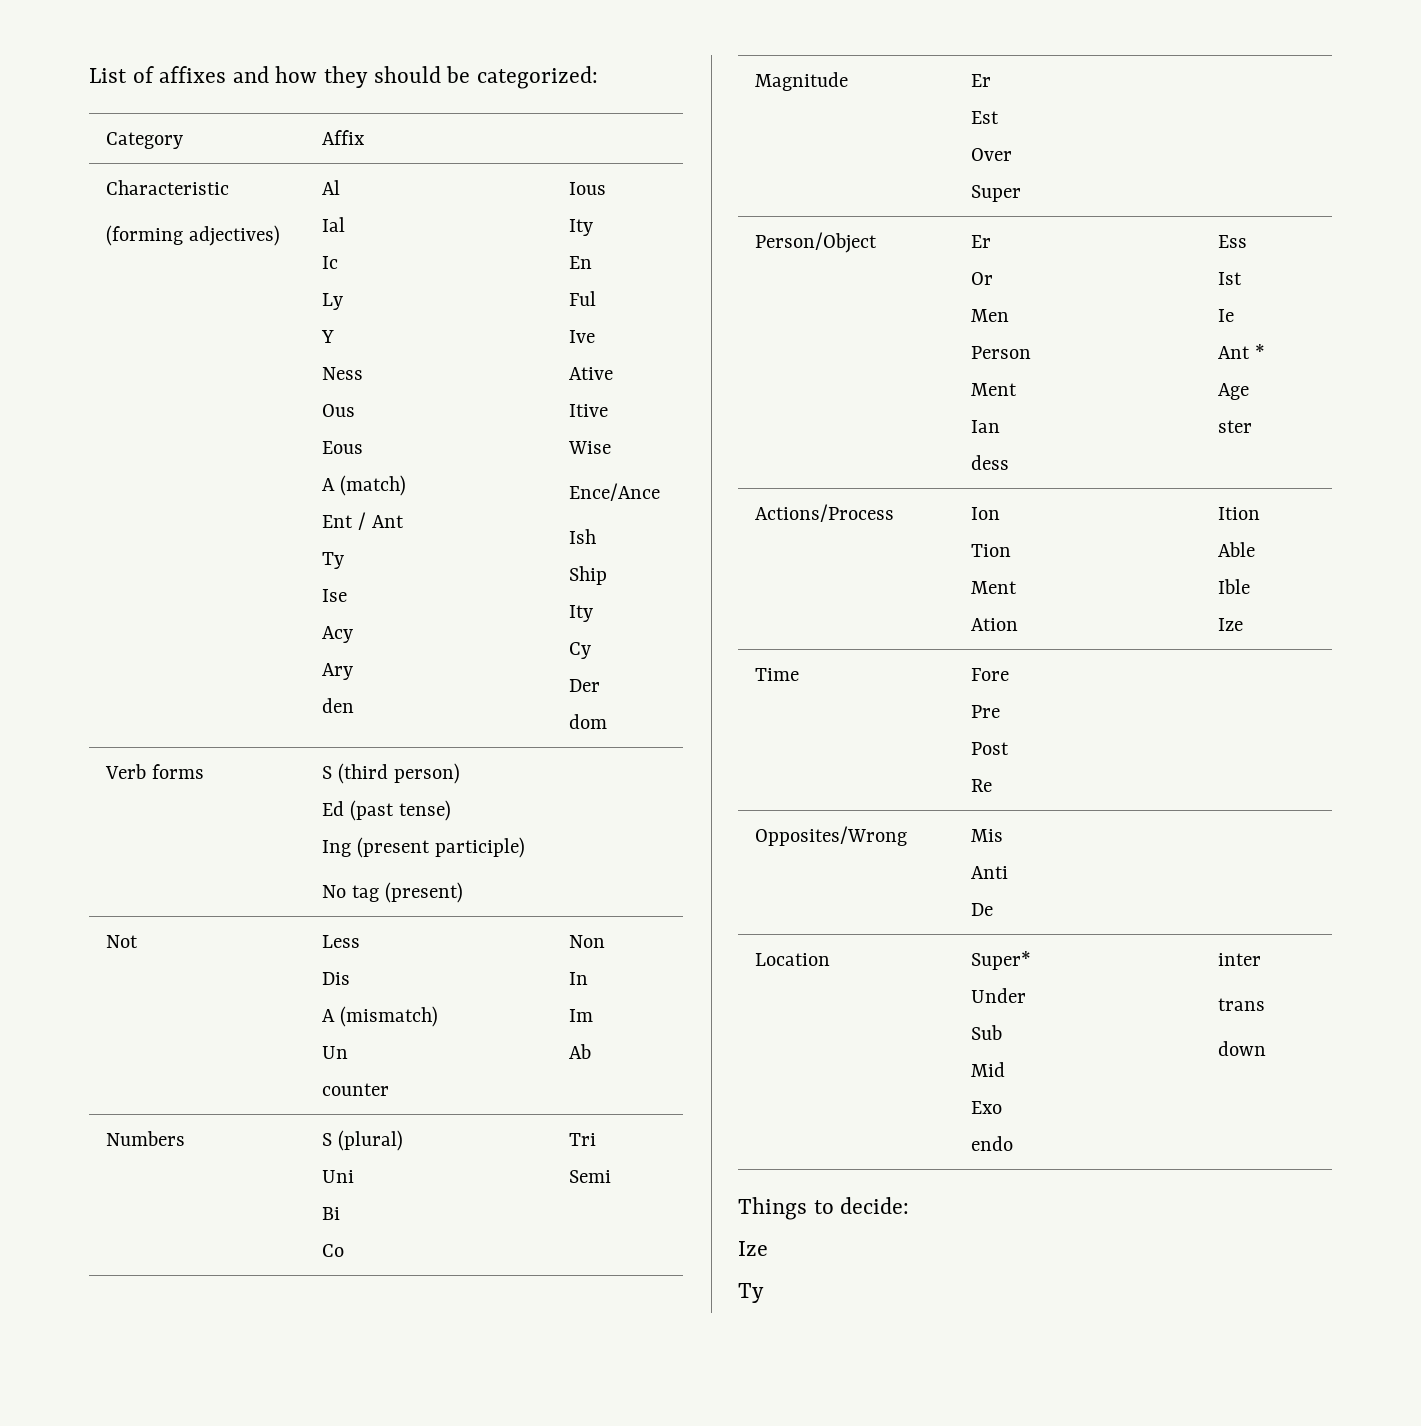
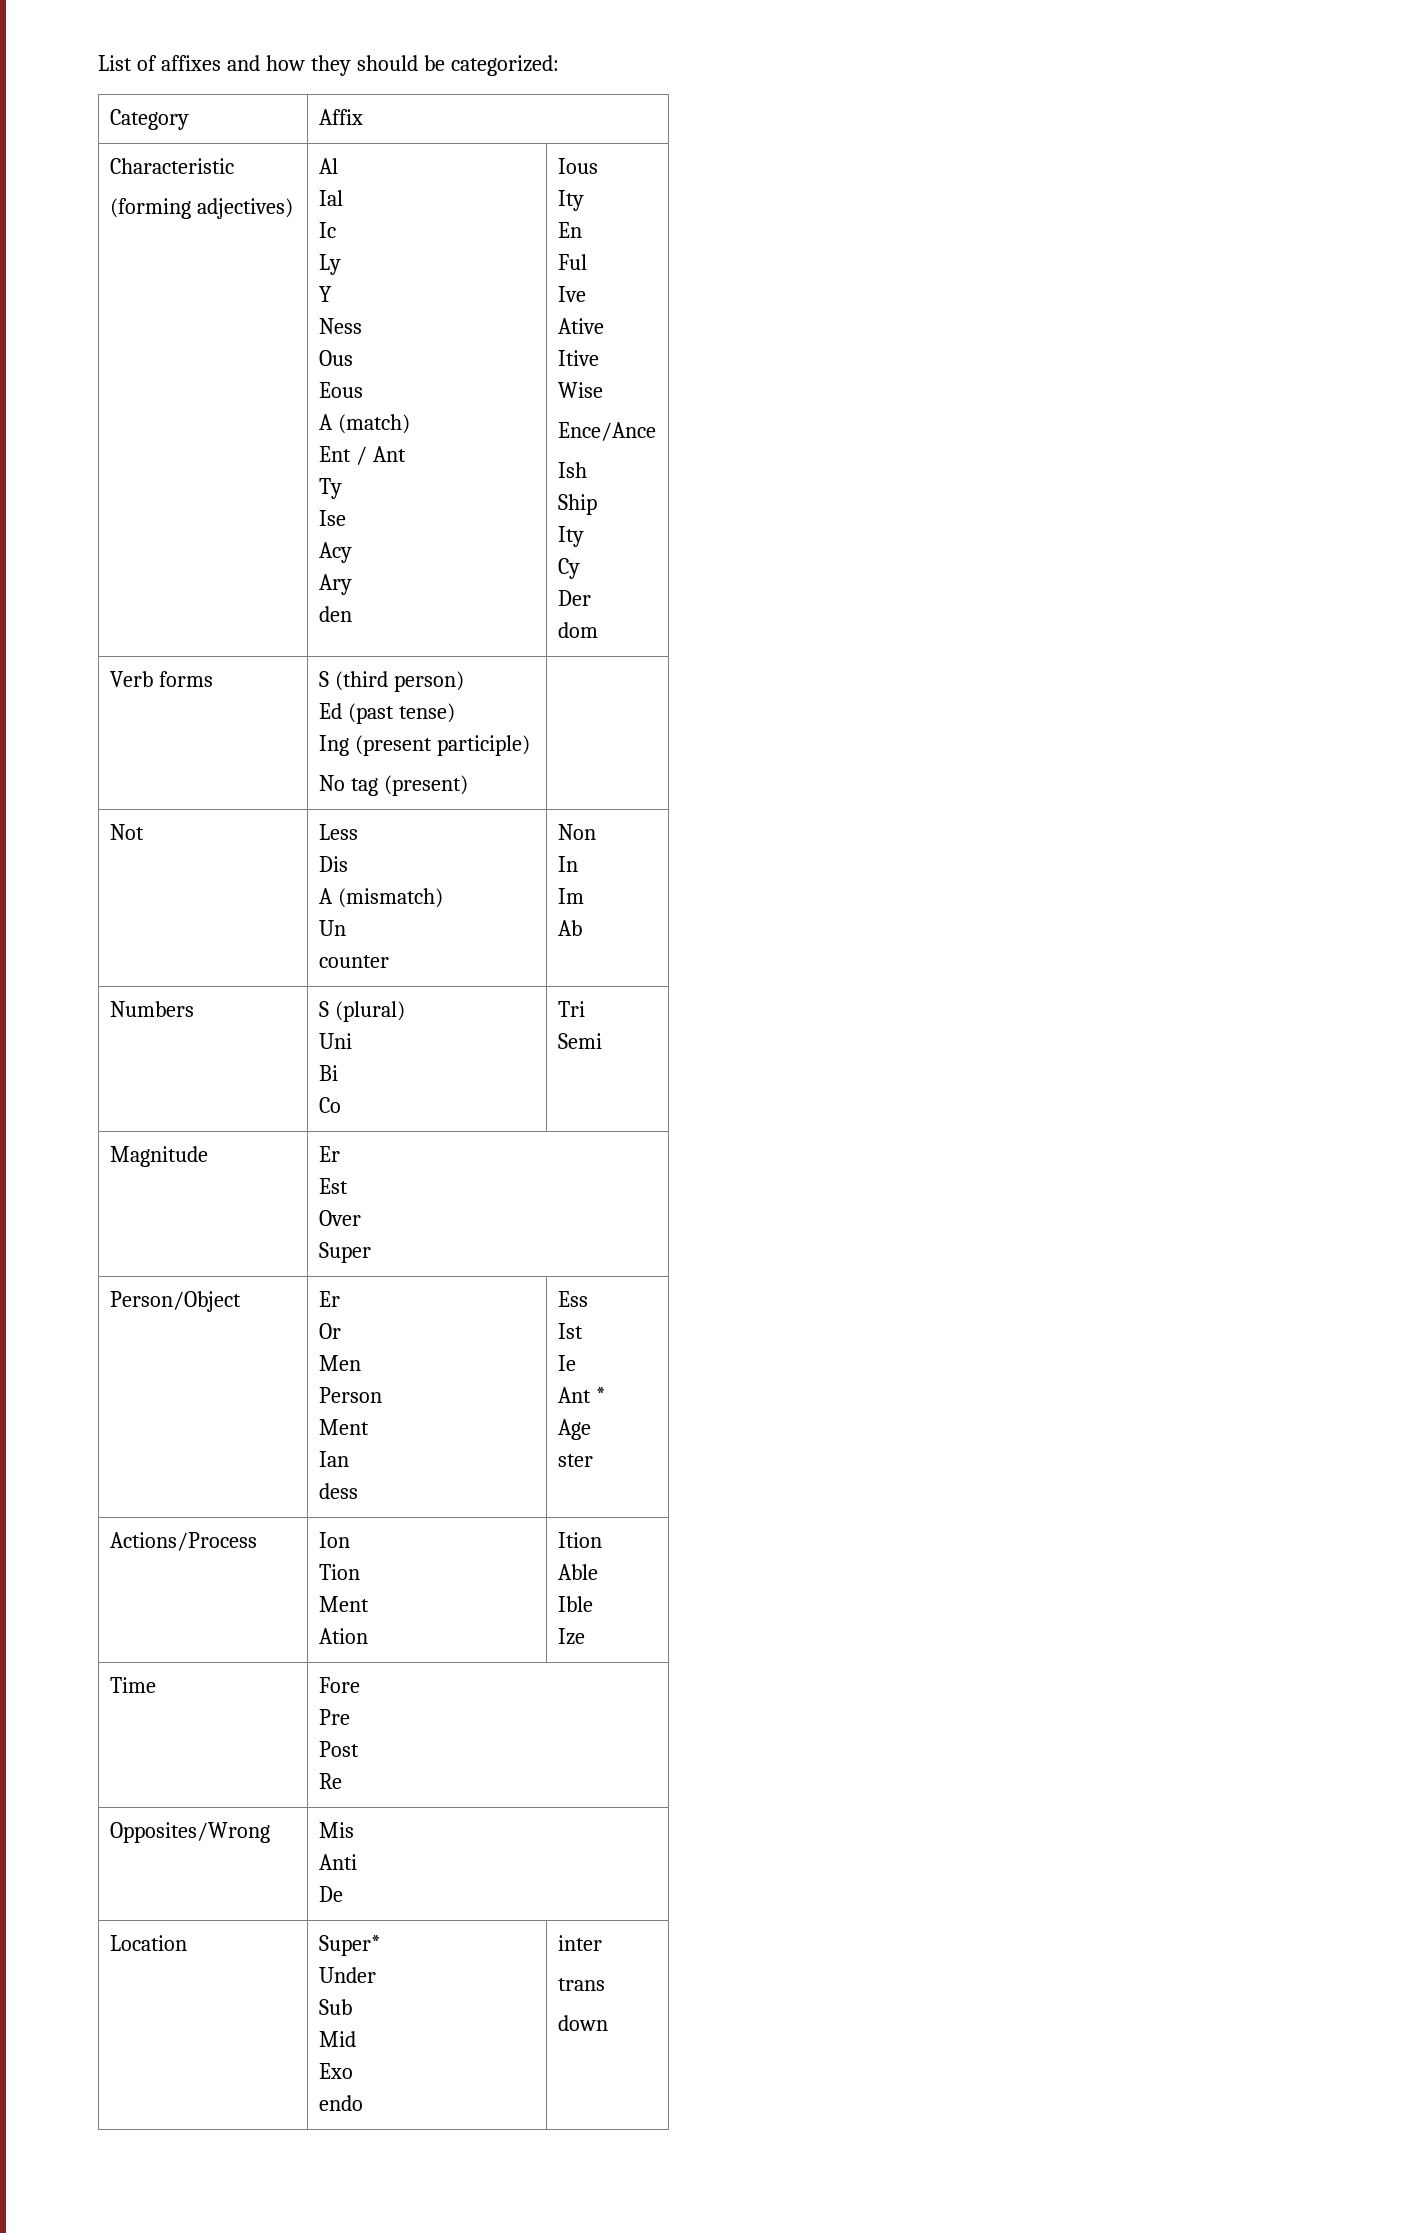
- Things to decide:
- Ize
- Ty

